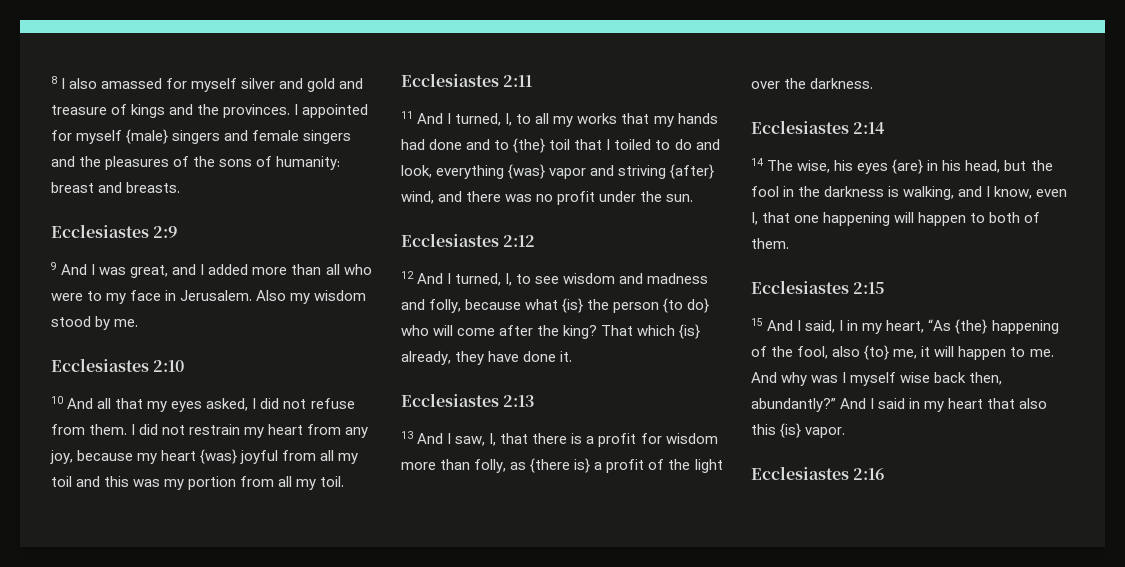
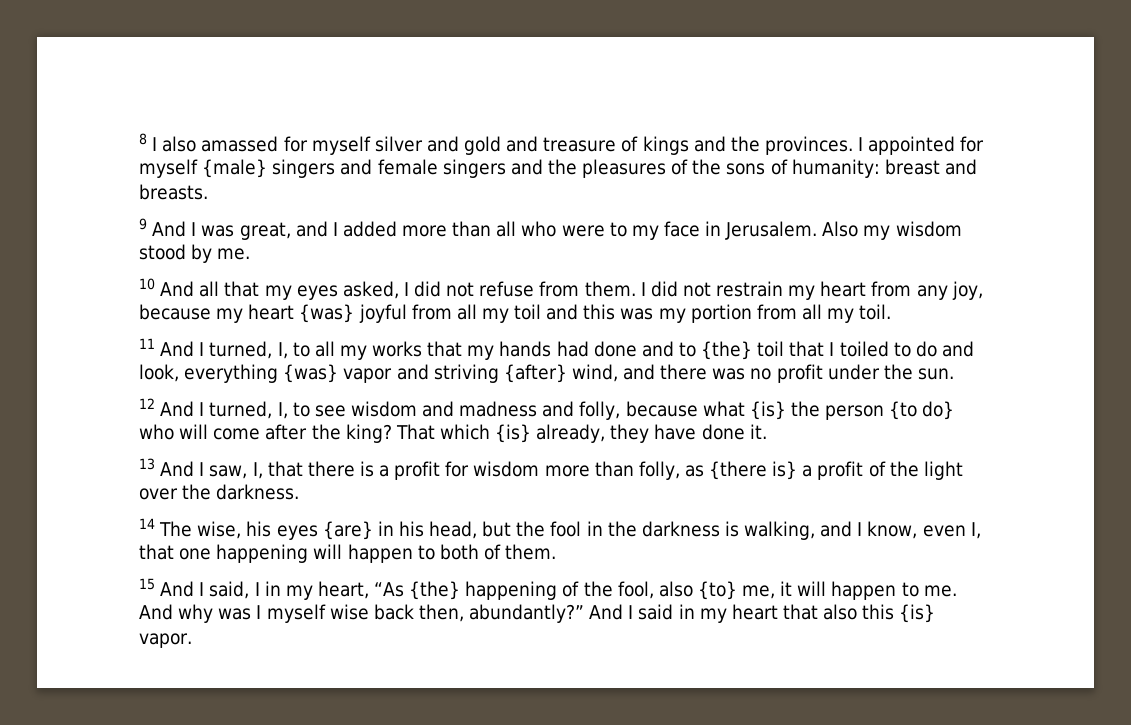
- Ecclesiastes 2:9
- Ecclesiastes 2:10
- Ecclesiastes 2:11
- Ecclesiastes 2:12
- Ecclesiastes 2:13
- Ecclesiastes 2:14
- Ecclesiastes 2:15
- Ecclesiastes 2:16

